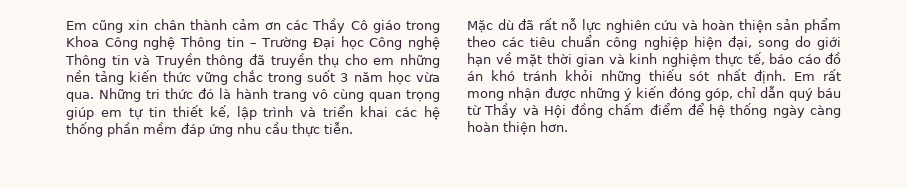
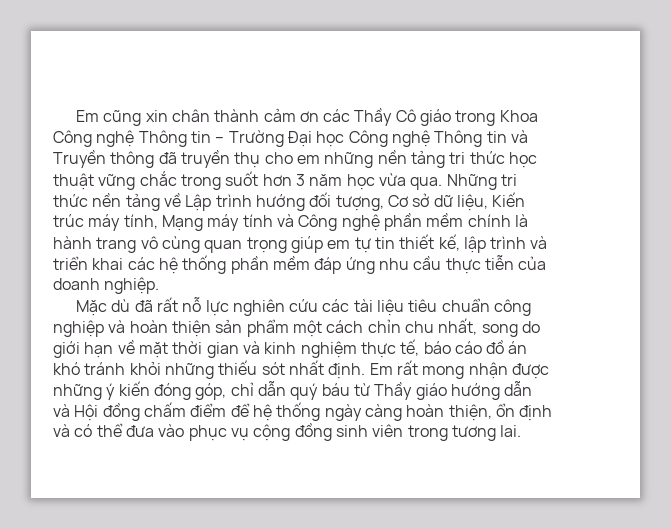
- Em cũng xin chân thành cảm ơn các Thầy Cô giáo trong Khoa Công nghệ Thông tin – Trường Đại học Công nghệ Thông tin và Truyền thông đã truyền thụ cho em những nền tảng kiến thức vững chắc trong suốt 3 năm học vừa qua.
+ Em cũng xin chân thành cảm ơn các Thầy Cô giáo trong Khoa Công nghệ Thông tin – Trường Đại học Công nghệ Thông tin và Truyền thông đã truyền thụ cho em những nền tảng tri thức học thuật vững chắc trong suốt hơn 3 năm học vừa qua.
- Những tri thức đó là hành trang vô cùng quan trọng giúp em tự tin thiết kế, lập trình và triển khai các hệ thống phần mềm đáp ứng nhu cầu thực tiễn.
+ Những tri thức nền tảng về Lập trình hướng đối tượng, Cơ sở dữ liệu, Kiến trúc máy tính, Mạng máy tính và Công nghệ phần mềm chính là hành trang vô cùng quan trọng giúp em tự tin thiết kế, lập trình và triển khai các hệ thống phần mềm đáp ứng nhu cầu thực tiễn của doanh nghiệp.
- Mặc dù đã rất nỗ lực nghiên cứu và hoàn thiện sản phẩm theo các tiêu chuẩn công nghiệp hiện đại, song do giới hạn về mặt thời gian và kinh nghiệm thực tế, báo cáo đồ án khó tránh khỏi những thiếu sót nhất định.
+ Mặc dù đã rất nỗ lực nghiên cứu các tài liệu tiêu chuẩn công nghiệp và hoàn thiện sản phẩm một cách chỉn chu nhất, song do giới hạn về mặt thời gian và kinh nghiệm thực tế, báo cáo đồ án khó tránh khỏi những thiếu sót nhất định.
- Em rất mong nhận được những ý kiến đóng góp, chỉ dẫn quý báu từ Thầy và Hội đồng chấm điểm để hệ thống ngày càng hoàn thiện hơn.
+ Em rất mong nhận được những ý kiến đóng góp, chỉ dẫn quý báu từ Thầy giáo hướng dẫn và Hội đồng chấm điểm để hệ thống ngày càng hoàn thiện, ổn định và có thể đưa vào phục vụ cộng đồng sinh viên trong tương lai.

